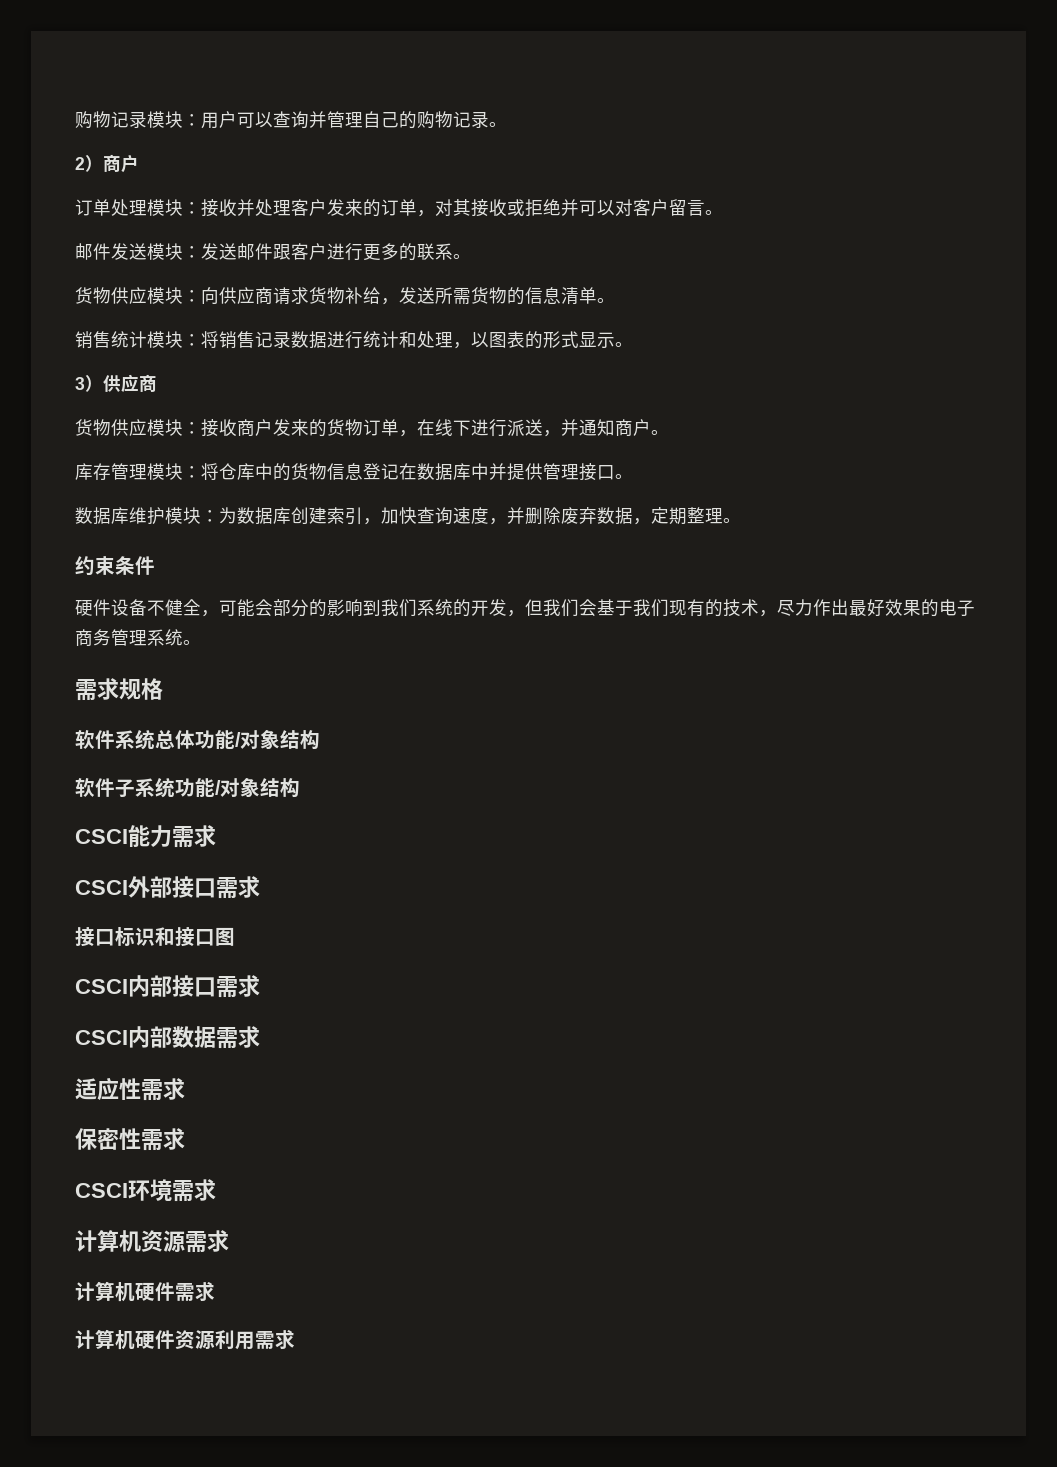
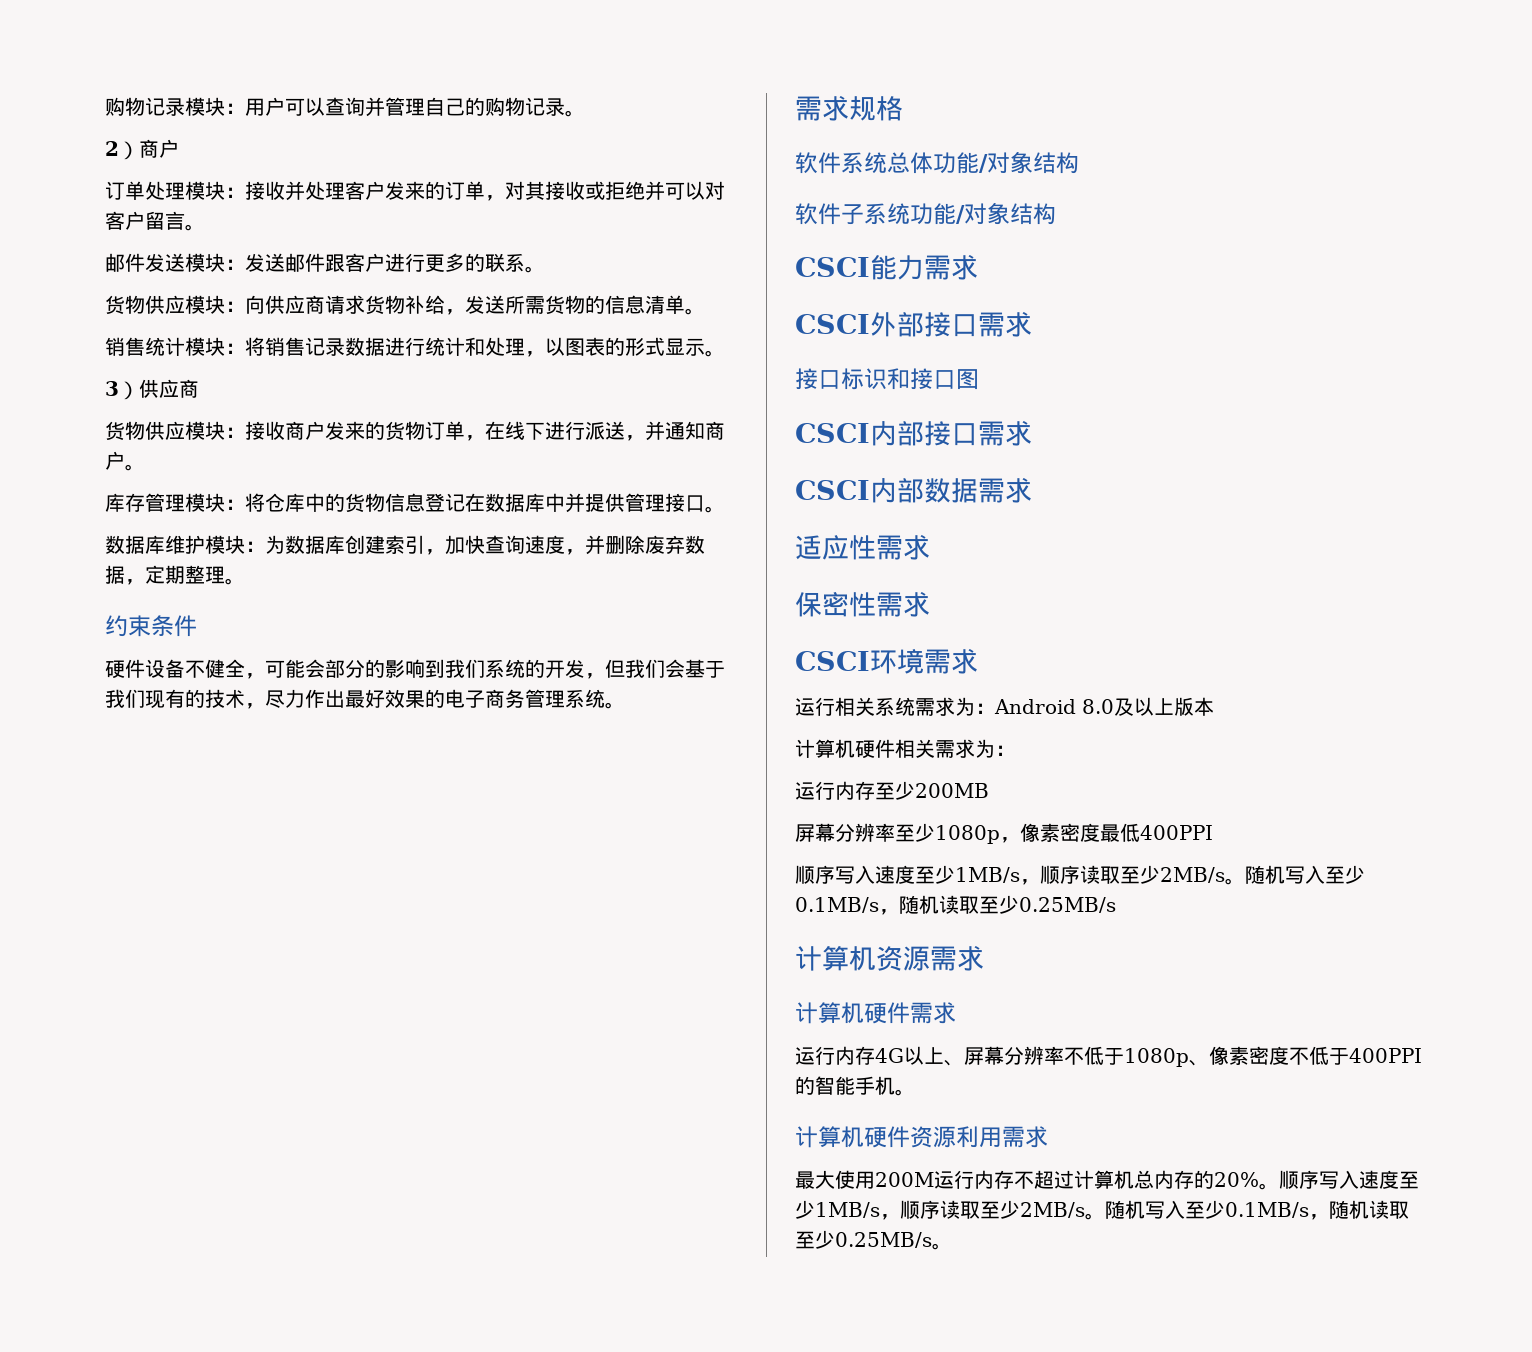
+ 运行相关系统需求为：Android 8.0及以上版本
+ 计算机硬件相关需求为：
+ 运行内存至少200MB
+ 屏幕分辨率至少1080p，像素密度最低400PPI
+ 顺序写入速度至少1MB/s，顺序读取至少2MB/s。随机写入至少0.1MB/s，随机读取至少0.25MB/s
+ 运行内存4G以上、屏幕分辨率不低于1080p、像素密度不低于400PPI的智能手机。
+ 最大使用200M运行内存不超过计算机总内存的20%。顺序写入速度至少1MB/s，顺序读取至少2MB/s。随机写入至少0.1MB/s，随机读取至少0.25MB/s。

